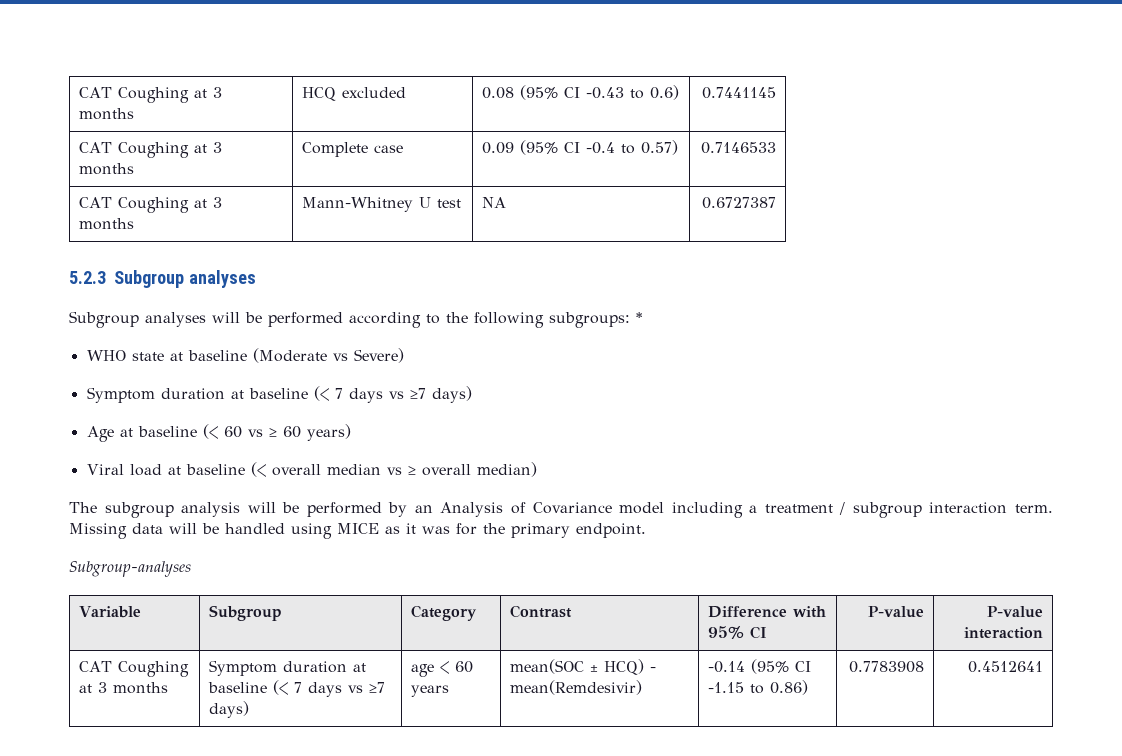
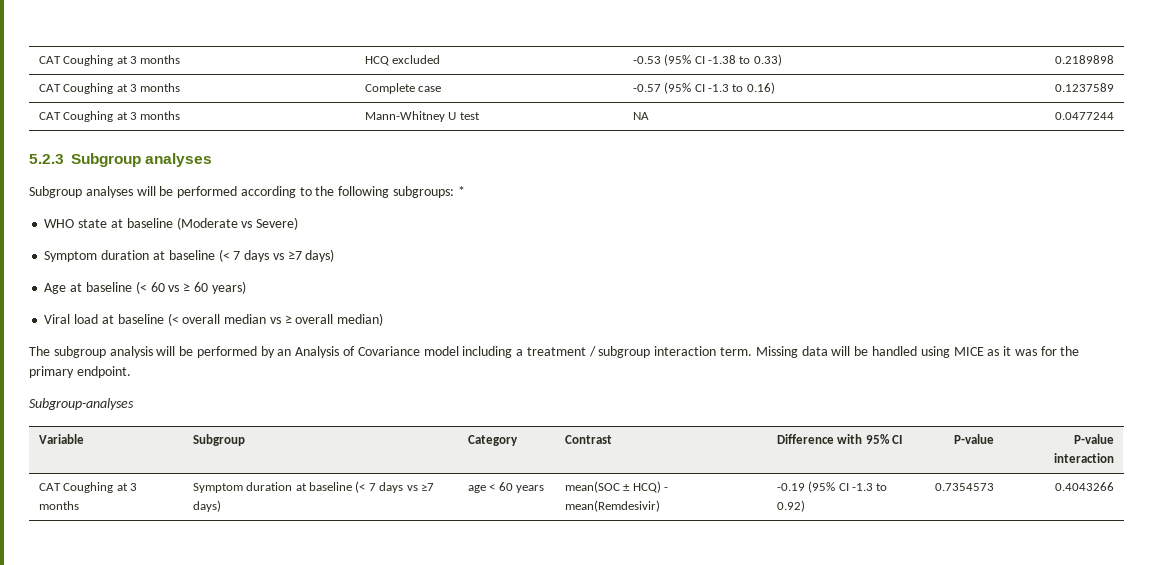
- CAT Coughing at 3 months | HCQ excluded | 0.08 (95% CI -0.43 to 0.6) | 0.7441145
+ CAT Coughing at 3 months | HCQ excluded | -0.53 (95% CI -1.38 to 0.33) | 0.2189898
- CAT Coughing at 3 months | Complete case | 0.09 (95% CI -0.4 to 0.57) | 0.7146533
+ CAT Coughing at 3 months | Complete case | -0.57 (95% CI -1.3 to 0.16) | 0.1237589
- CAT Coughing at 3 months | Mann-Whitney U test | NA | 0.6727387
+ CAT Coughing at 3 months | Mann-Whitney U test | NA | 0.0477244
- CAT Coughing at 3 months | Symptom duration at baseline (< 7 days vs ≥7 days) | age < 60 years | mean(SOC ± HCQ) - mean(Remdesivir) | -0.14 (95% CI -1.15 to 0.86) | 0.7783908 | 0.4512641
+ CAT Coughing at 3 months | Symptom duration at baseline (< 7 days vs ≥7 days) | age < 60 years | mean(SOC ± HCQ) - mean(Remdesivir) | -0.19 (95% CI -1.3 to 0.92) | 0.7354573 | 0.4043266

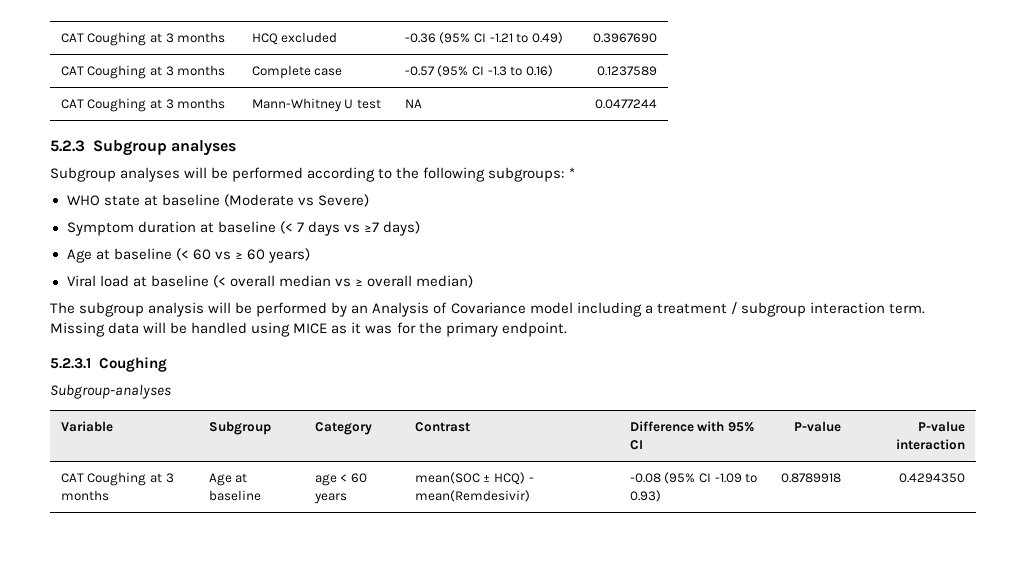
- CAT Coughing at 3 months | HCQ excluded | -0.53 (95% CI -1.38 to 0.33) | 0.2189898
+ CAT Coughing at 3 months | HCQ excluded | -0.36 (95% CI -1.21 to 0.49) | 0.3967690
+ 5.2.3.1 Coughing
- CAT Coughing at 3 months | Symptom duration at baseline (< 7 days vs ≥7 days) | age < 60 years | mean(SOC ± HCQ) - mean(Remdesivir) | -0.19 (95% CI -1.3 to 0.92) | 0.7354573 | 0.4043266
+ CAT Coughing at 3 months | Age at baseline | age < 60 years | mean(SOC ± HCQ) - mean(Remdesivir) | -0.08 (95% CI -1.09 to 0.93) | 0.8789918 | 0.4294350

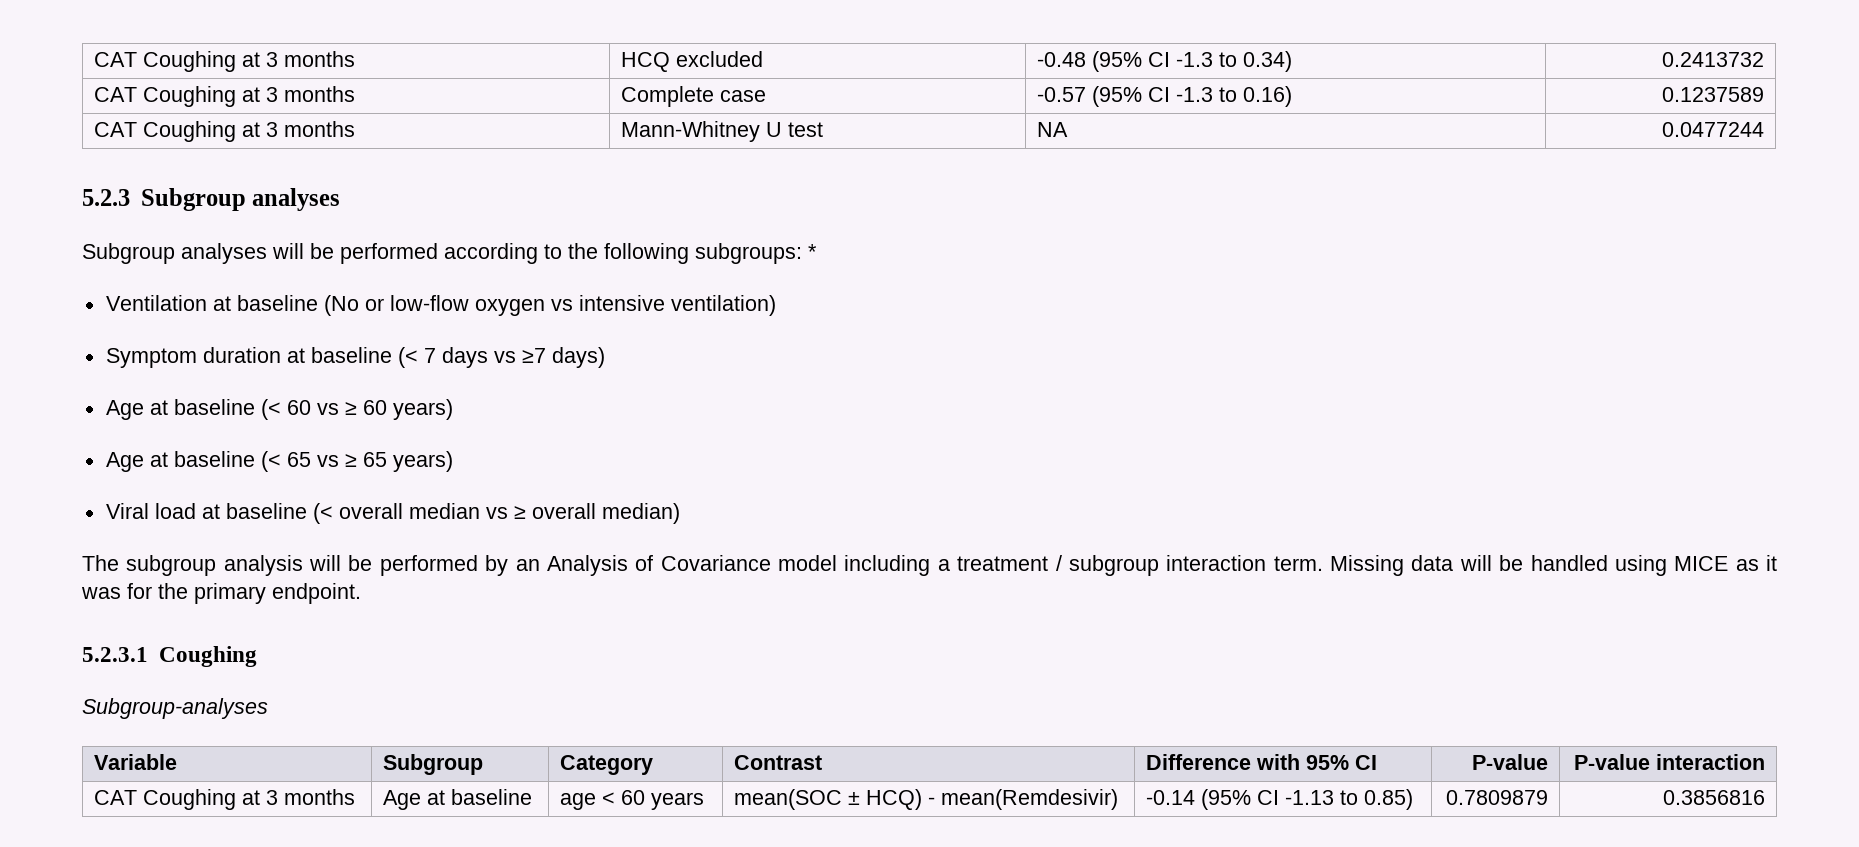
- CAT Coughing at 3 months | HCQ excluded | -0.36 (95% CI -1.21 to 0.49) | 0.3967690
+ CAT Coughing at 3 months | HCQ excluded | -0.48 (95% CI -1.3 to 0.34) | 0.2413732
- WHO state at baseline (Moderate vs Severe)
+ Ventilation at baseline (No or low-flow oxygen vs intensive ventilation)
+ Age at baseline (< 65 vs ≥ 65 years)
- CAT Coughing at 3 months | Age at baseline | age < 60 years | mean(SOC ± HCQ) - mean(Remdesivir) | -0.08 (95% CI -1.09 to 0.93) | 0.8789918 | 0.4294350
+ CAT Coughing at 3 months | Age at baseline | age < 60 years | mean(SOC ± HCQ) - mean(Remdesivir) | -0.14 (95% CI -1.13 to 0.85) | 0.7809879 | 0.3856816

